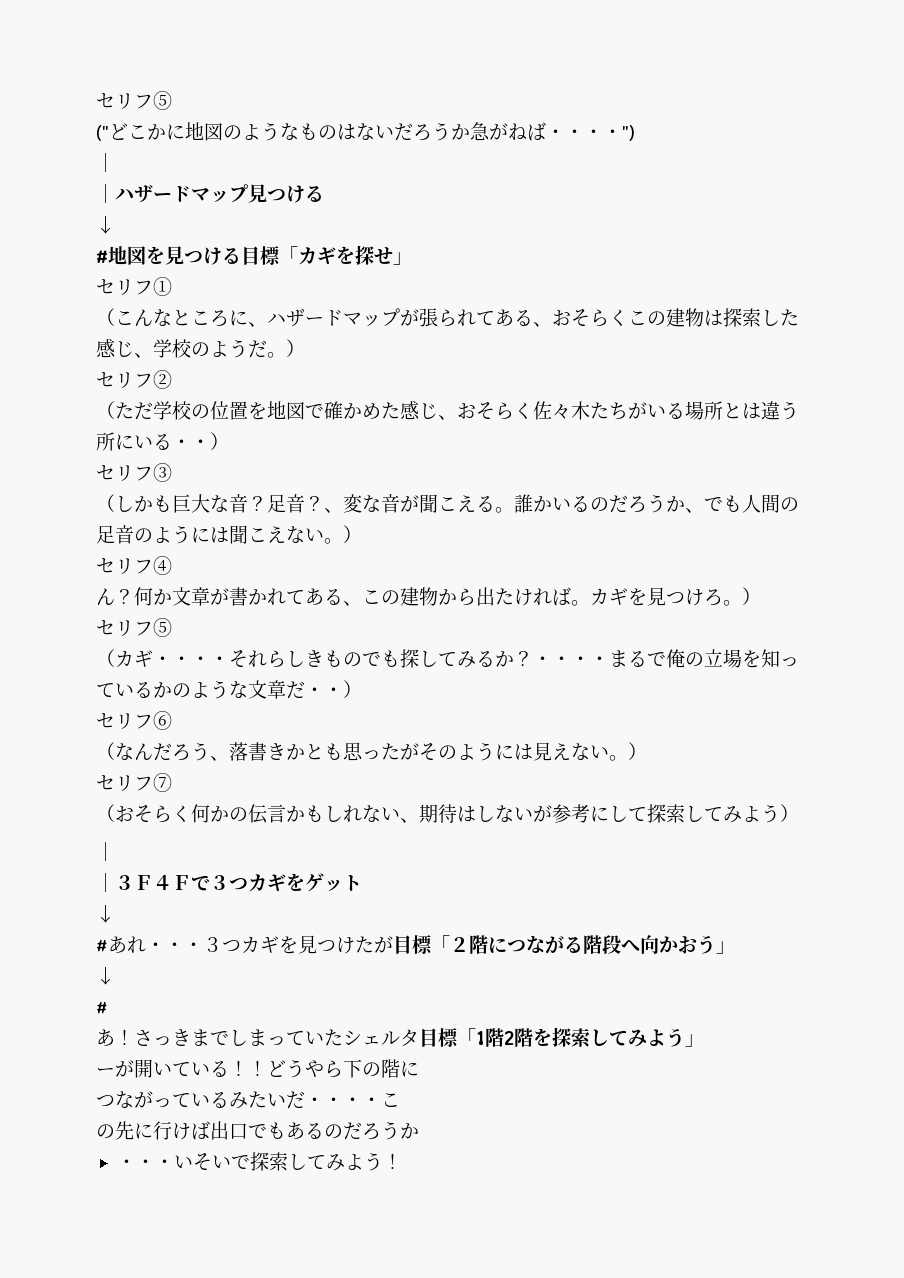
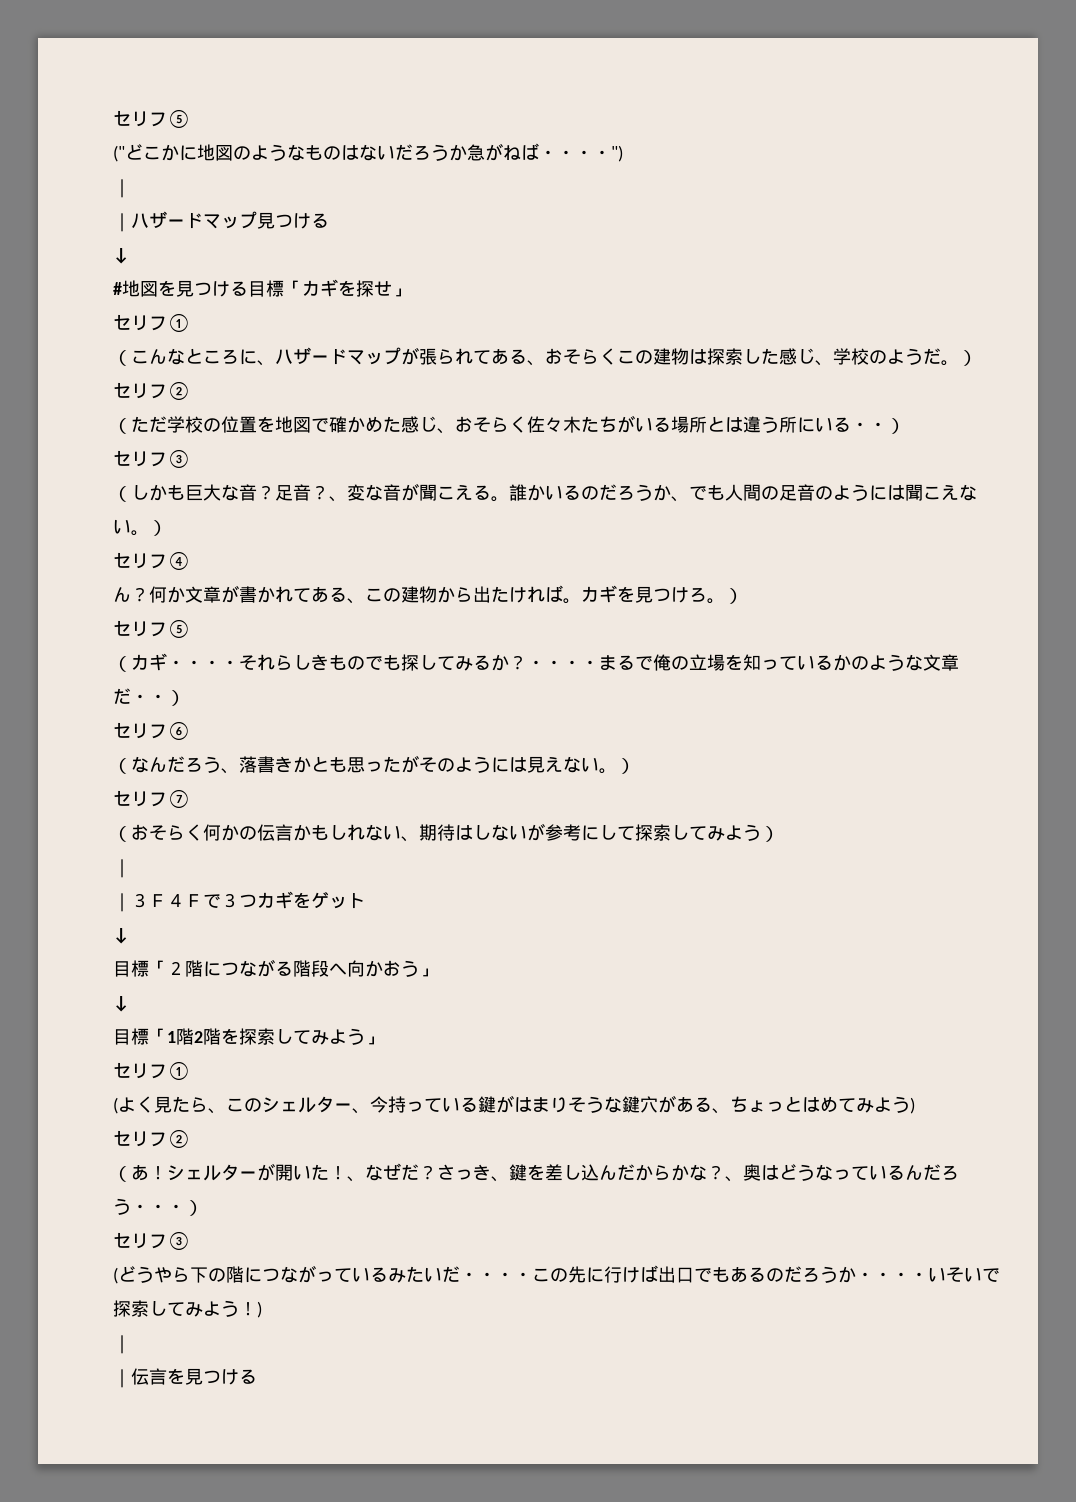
- #あれ・・・３つカギを見つけたが目標「２階につながる階段へ向かおう」
+ 目標「２階につながる階段へ向かおう」
  ↓
- #
- あ！さっきまでしまっていたシェルタ目標「1階2階を探索してみよう」
- ーが開いている！！どうやら下の階に
- つながっているみたいだ・・・・こ
- の先に行けば出口でもあるのだろうか
- ・・・いそいで探索してみよう！
+ 目標「1階2階を探索してみよう」
+ セリフ①
+ (よく見たら、このシェルター、今持っている鍵がはまりそうな鍵穴がある、ちょっとはめてみよう)
+ セリフ②
+ （あ！シェルターが開いた！、なぜだ？さっき、鍵を差し込んだからかな？、奥はどうなっているんだろう・・・）
+ セリフ③
+ (どうやら下の階につながっているみたいだ・・・・この先に行けば出口でもあるのだろうか・・・・いそいで探索してみよう！)
+ ｜
+ ｜伝言を見つける

